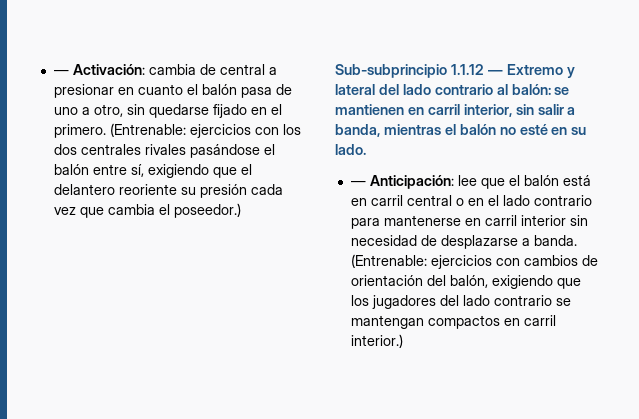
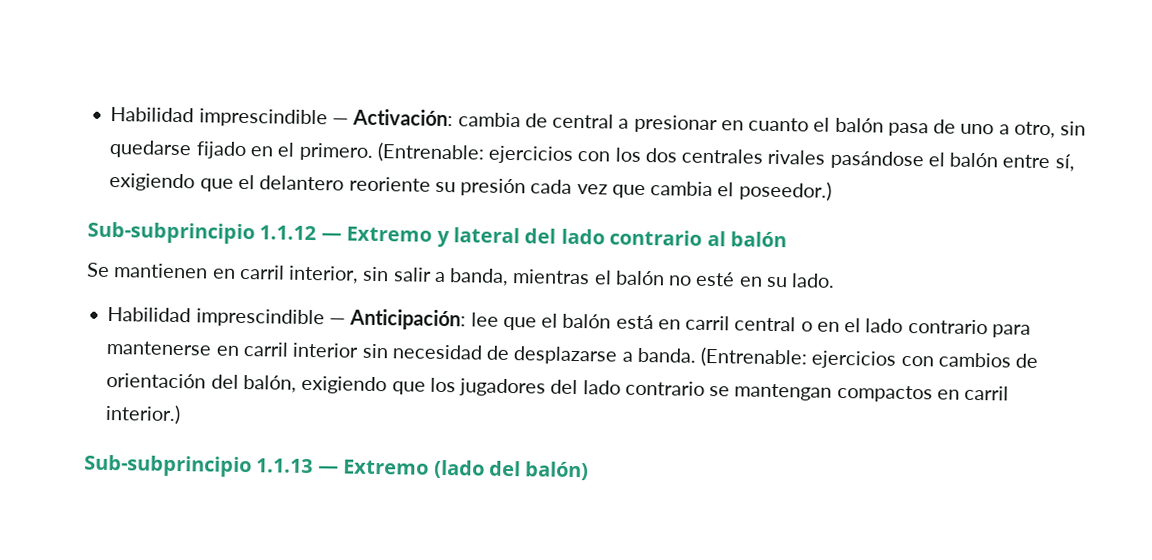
- — Activación: cambia de central a presionar en cuanto el balón pasa de uno a otro, sin quedarse fijado en el primero.
+ Habilidad imprescindible — Activación: cambia de central a presionar en cuanto el balón pasa de uno a otro, sin quedarse fijado en el primero.
- Sub-subprincipio 1.1.12 — Extremo y lateral del lado contrario al balón: se mantienen en carril interior, sin salir a banda, mientras el balón no esté en su lado.
+ Sub-subprincipio 1.1.12 — Extremo y lateral del lado contrario al balón
+ Se mantienen en carril interior, sin salir a banda, mientras el balón no esté en su lado.
- — Anticipación: lee que el balón está en carril central o en el lado contrario para mantenerse en carril interior sin necesidad de desplazarse a banda.
+ Habilidad imprescindible — Anticipación: lee que el balón está en carril central o en el lado contrario para mantenerse en carril interior sin necesidad de desplazarse a banda.
+ Sub-subprincipio 1.1.13 — Extremo (lado del balón)

